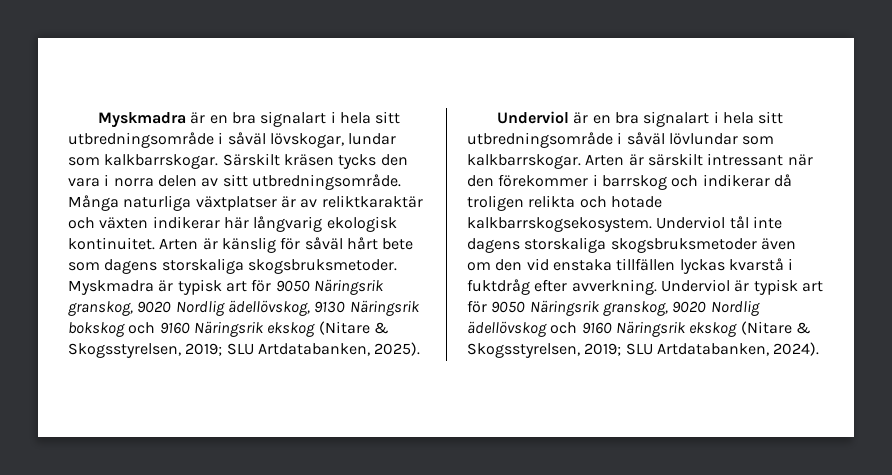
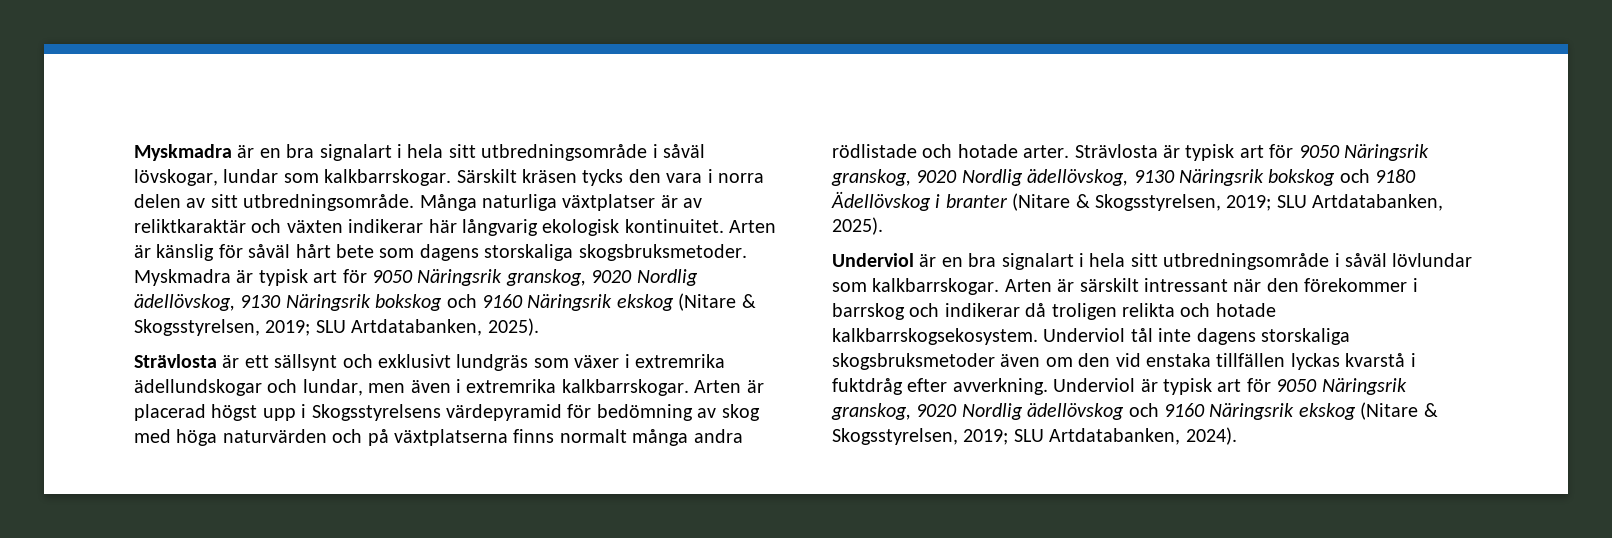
+ Strävlosta är ett sällsynt och exklusivt lundgräs som växer i extremrika ädellundskogar och lundar, men även i extremrika kalkbarrskogar. Arten är placerad högst upp i Skogsstyrelsens värdepyramid för bedömning av skog med höga naturvärden och på växtplatserna finns normalt många andra rödlistade och hotade arter. Strävlosta är typisk art för 9050 Näringsrik granskog, 9020 Nordlig ädellövskog, 9130 Näringsrik bokskog och 9180 Ädellövskog i branter (Nitare & Skogsstyrelsen, 2019; SLU Artdatabanken, 2025).

